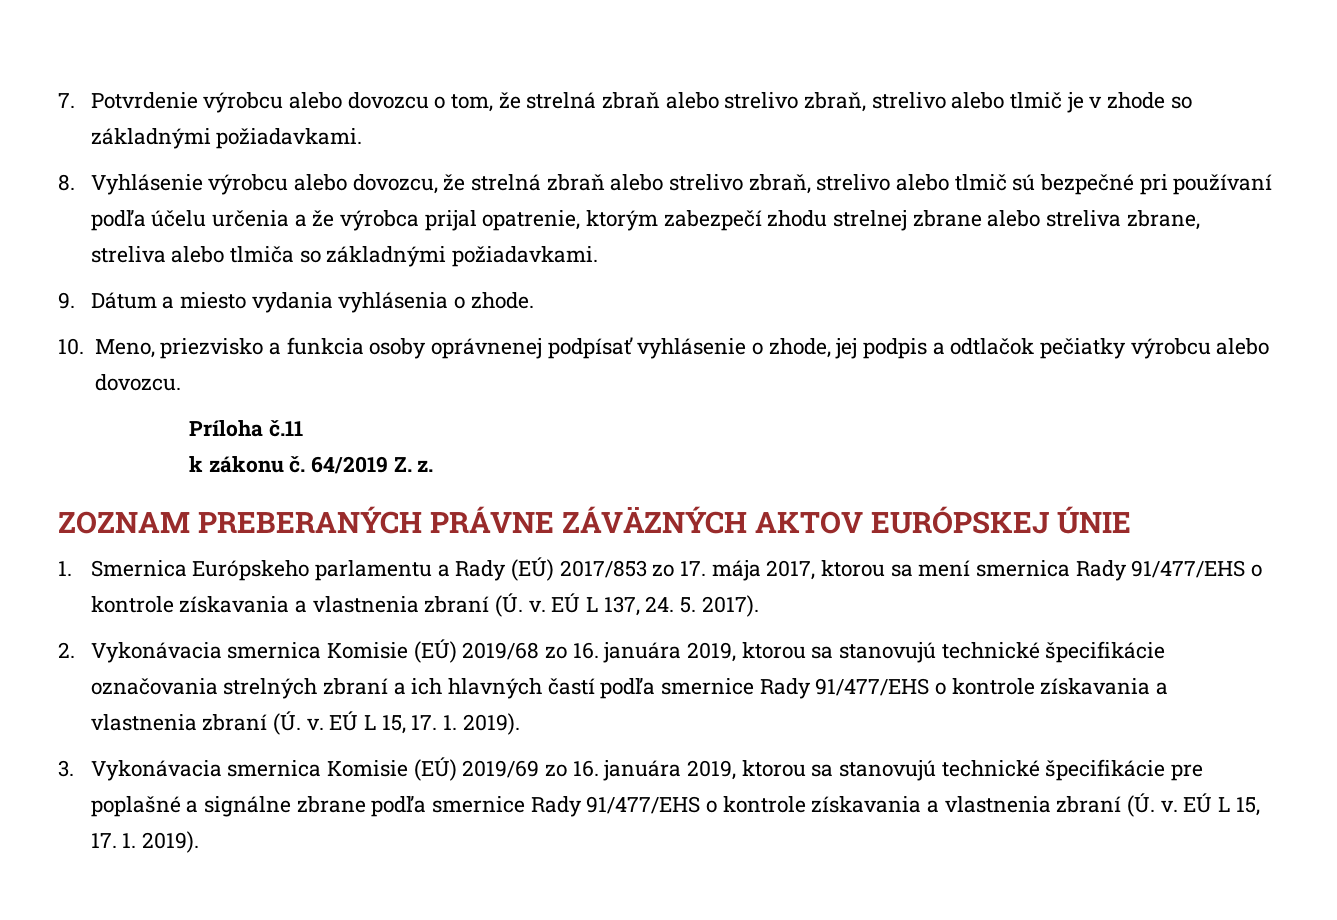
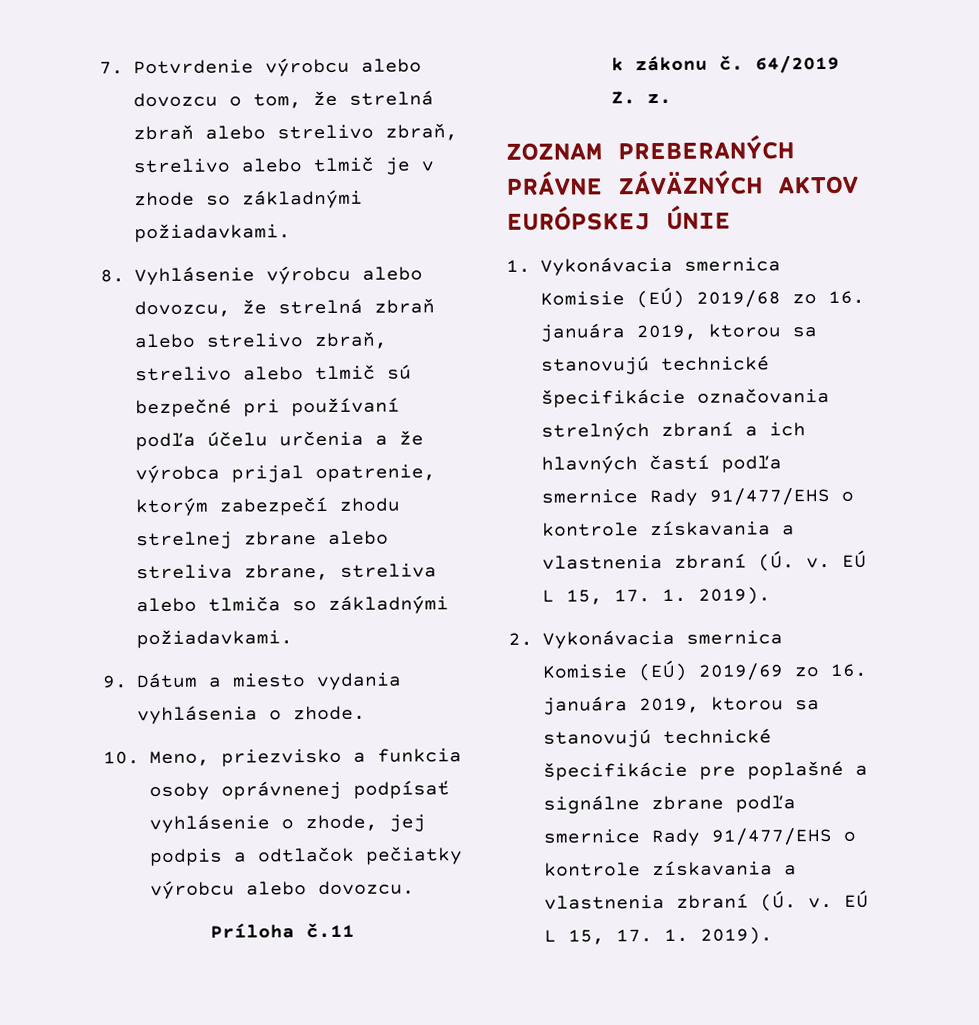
- 1. Smernica Európskeho parlamentu a Rady (EÚ) 2017/853 zo 17. mája 2017, ktorou sa mení smernica Rady 91/477/EHS o kontrole získavania a vlastnenia zbraní (Ú. v. EÚ L 137, 24. 5. 2017).
- 2. Vykonávacia smernica Komisie (EÚ) 2019/68 zo 16. januára 2019, ktorou sa stanovujú technické špecifikácie označovania strelných zbraní a ich hlavných častí podľa smernice Rady 91/477/EHS o kontrole získavania a vlastnenia zbraní (Ú. v.
+ 1. Vykonávacia smernica Komisie (EÚ) 2019/68 zo 16. januára 2019, ktorou sa stanovujú technické špecifikácie označovania strelných zbraní a ich hlavných častí podľa smernice Rady 91/477/EHS o kontrole získavania a vlastnenia zbraní (Ú. v.
- 3. Vykonávacia smernica Komisie (EÚ) 2019/69 zo 16. januára 2019, ktorou sa stanovujú technické špecifikácie pre poplašné a signálne zbrane podľa smernice Rady 91/477/EHS o kontrole získavania a vlastnenia zbraní (Ú. v.
+ 2. Vykonávacia smernica Komisie (EÚ) 2019/69 zo 16. januára 2019, ktorou sa stanovujú technické špecifikácie pre poplašné a signálne zbrane podľa smernice Rady 91/477/EHS o kontrole získavania a vlastnenia zbraní (Ú. v.

